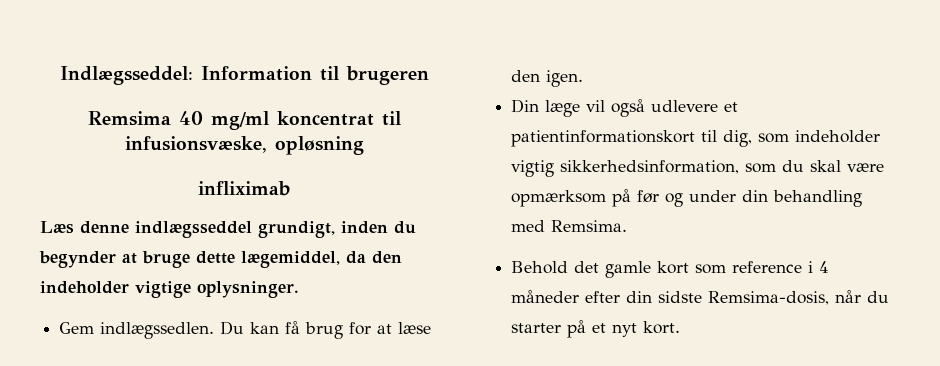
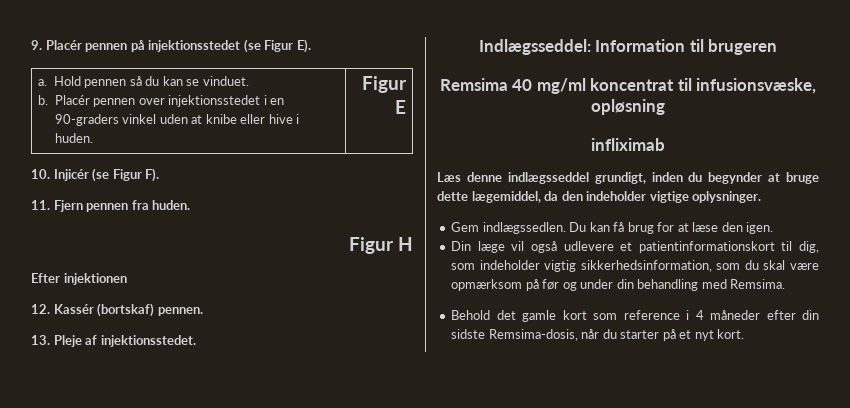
+ 9. Placér pennen på injektionsstedet (se Figur E).
+ a. Hold pennen så du kan se vinduet.
+ b. Placér pennen over injektionsstedet i en 90-graders vinkel uden at knibe eller hive i huden. | Figur E
+ 10. Injicér (se Figur F).
+ 11. Fjern pennen fra huden.
+ Figur H
+ Efter injektionen
+ 12. Kassér (bortskaf) pennen.
+ 13. Pleje af injektionsstedet.

